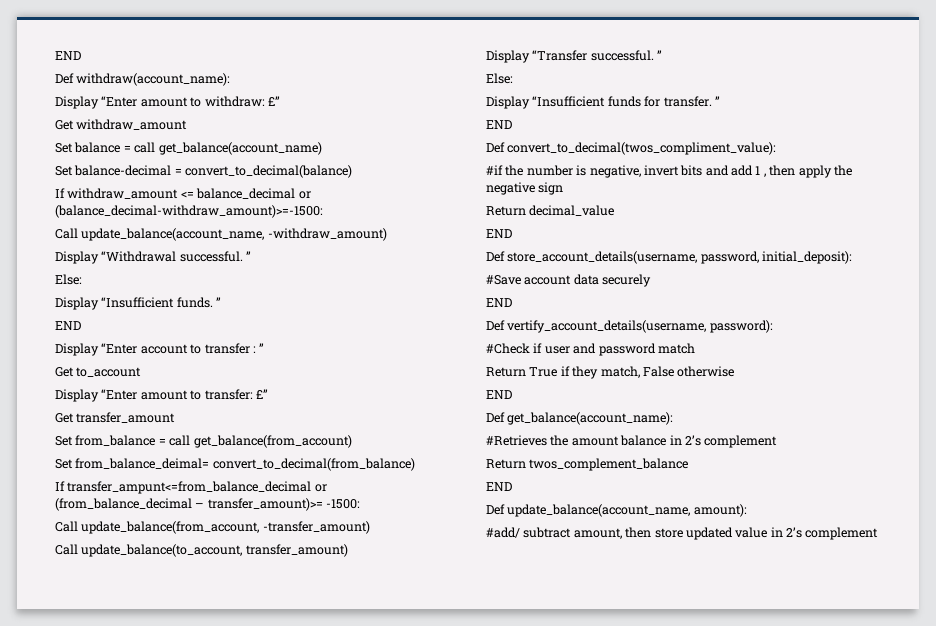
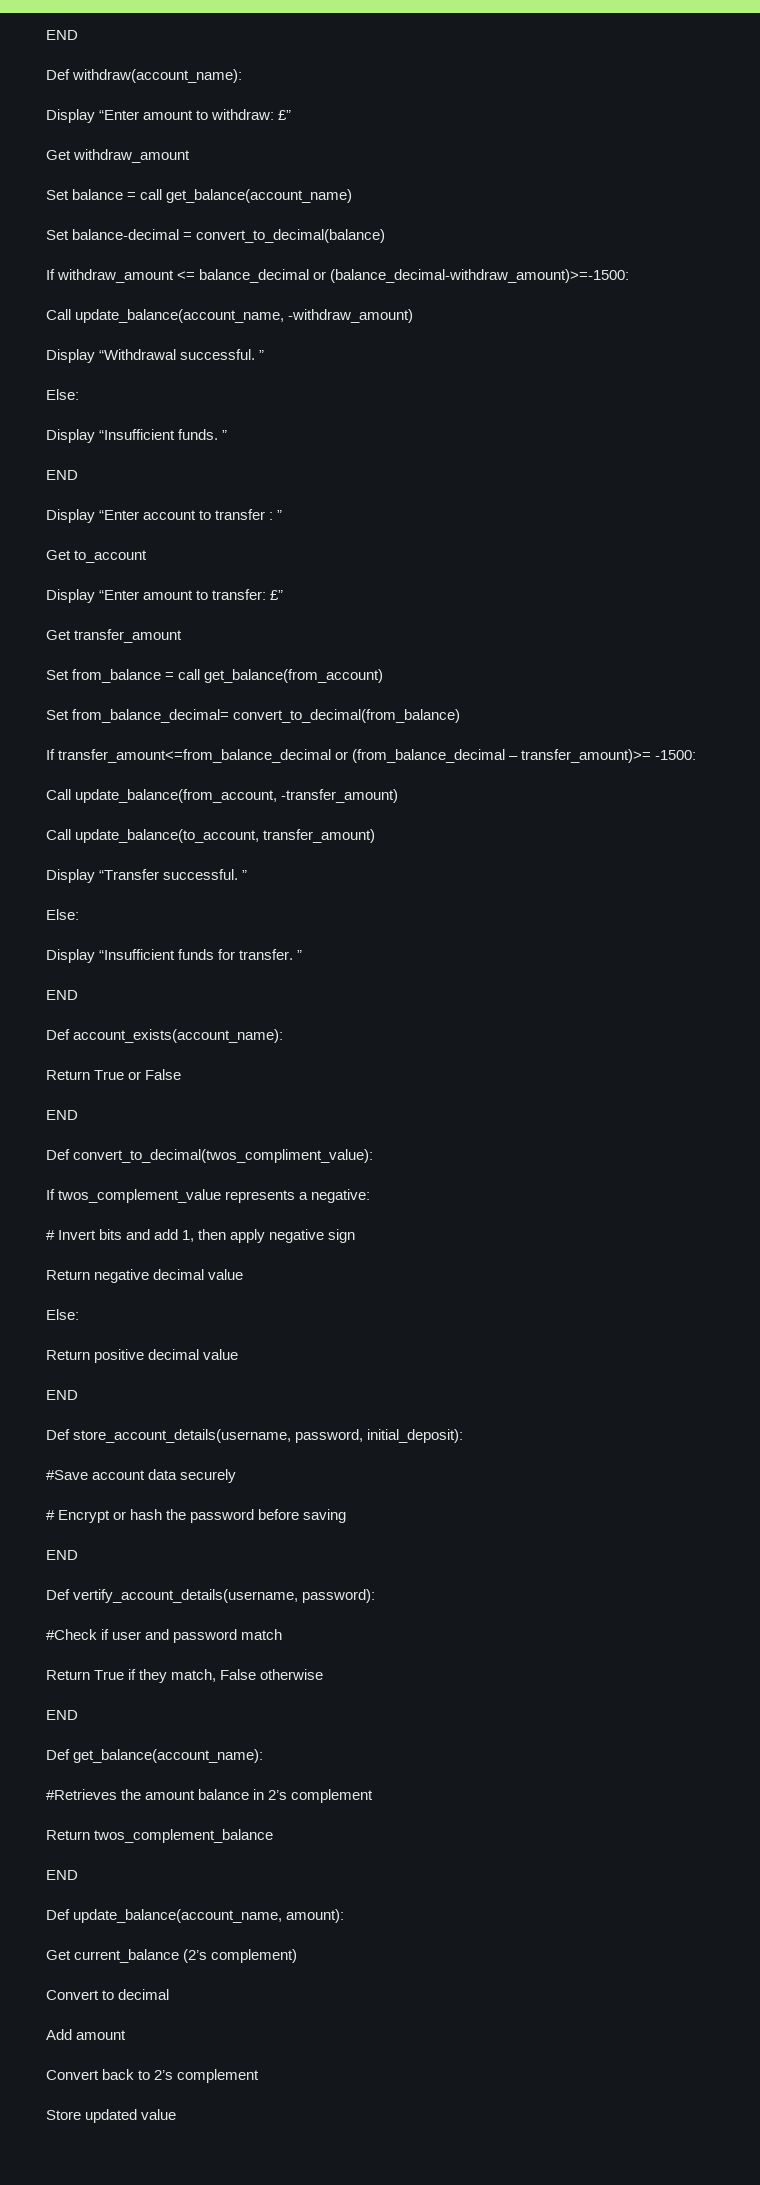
- Set from_balance_deimal= convert_to_decimal(from_balance)
+ Set from_balance_decimal= convert_to_decimal(from_balance)
- If transfer_ampunt<=from_balance_decimal or (from_balance_decimal – transfer_amount)>= -1500:
+ If transfer_amount<=from_balance_decimal or (from_balance_decimal – transfer_amount)>= -1500:
+ Def account_exists(account_name):
+ Return True or False
+ END
  Def convert_to_decimal(twos_compliment_value):
- #if the number is negative, invert bits and add 1 , then apply the negative sign
+ If twos_complement_value represents a negative:
+ # Invert bits and add 1, then apply negative sign
- Return decimal_value
+ Return negative decimal value
+ Else:
+ Return positive decimal value
+ # Encrypt or hash the password before saving
- #add/ subtract amount, then store updated value in 2’s complement
+ Get current_balance (2’s complement)
+ Convert to decimal
+ Add amount
+ Convert back to 2’s complement
+ Store updated value

